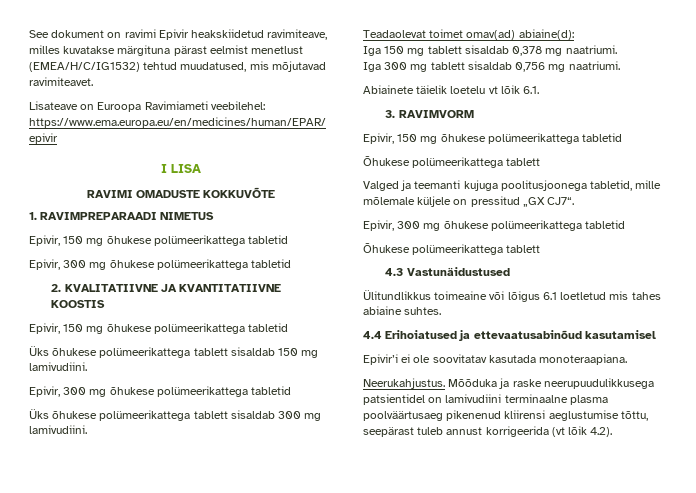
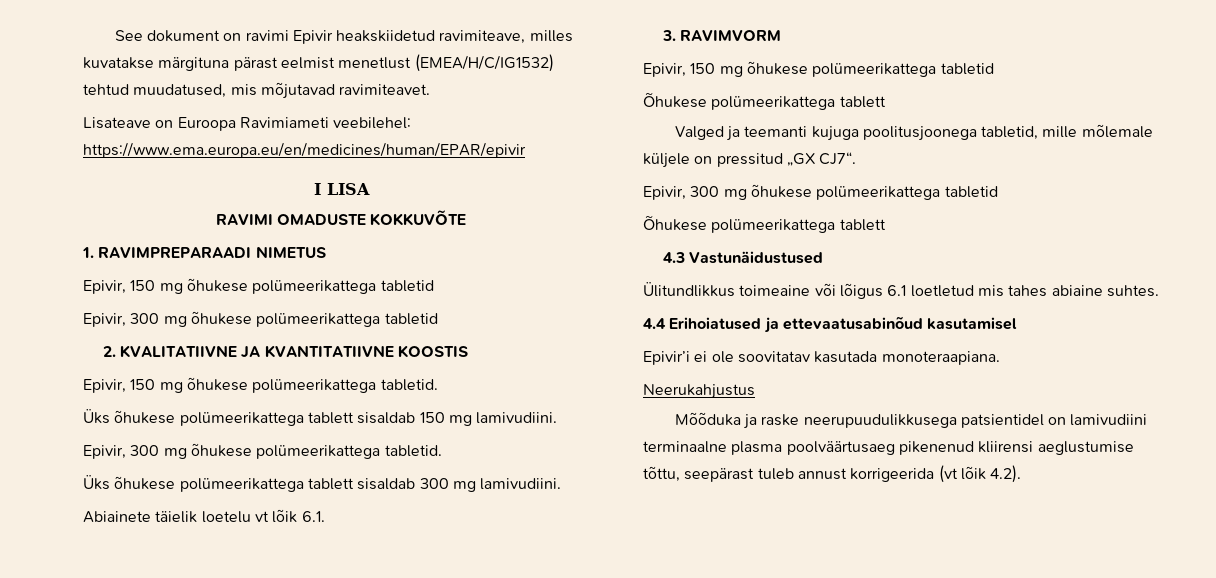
  2. KVALITATIIVNE JA KVANTITATIIVNE KOOSTIS
- Epivir, 150 mg õhukese polümeerikattega tabletid
+ Epivir, 150 mg õhukese polümeerikattega tabletid.
  Üks õhukese polümeerikattega tablett sisaldab 150 mg lamivudiini.
- Epivir, 300 mg õhukese polümeerikattega tabletid
+ Epivir, 300 mg õhukese polümeerikattega tabletid.
- Teadaolevat toimet omav(ad) abiaine(d):
- Iga 150 mg tablett sisaldab 0,378 mg naatriumi.
- Iga 300 mg tablett sisaldab 0,756 mg naatriumi.
- Neerukahjustus. Mõõduka ja raske neerupuudulikkusega patsientidel on lamivudiini terminaalne plasma poolväärtusaeg pikenenud kliirensi aeglustumise tõttu, seepärast tuleb annust korrigeerida (vt lõik 4.2).
+ Neerukahjustus
+ Mõõduka ja raske neerupuudulikkusega patsientidel on lamivudiini terminaalne plasma poolväärtusaeg pikenenud kliirensi aeglustumise tõttu, seepärast tuleb annust korrigeerida (vt lõik 4.2).

